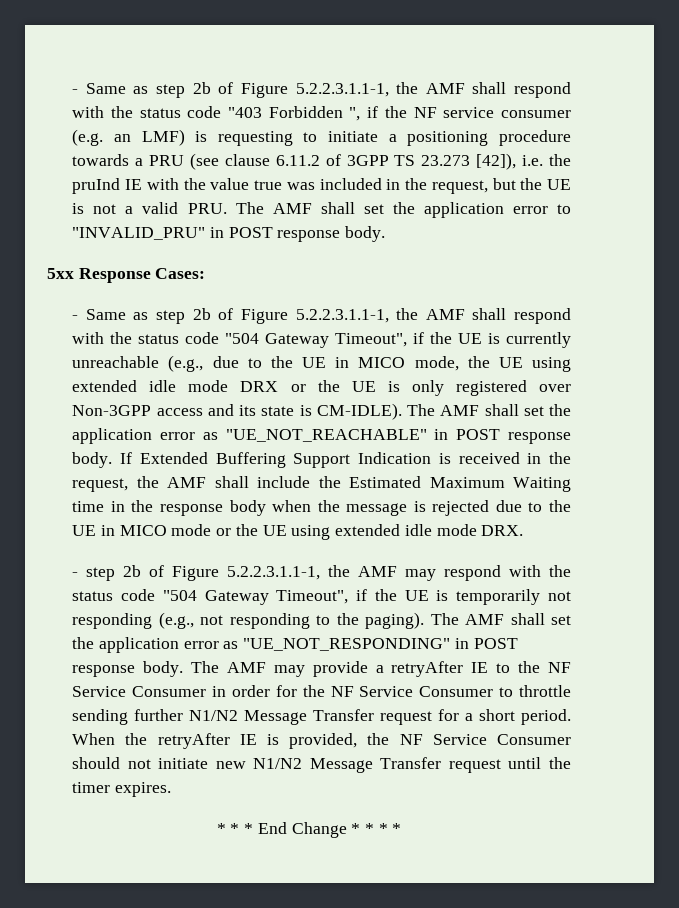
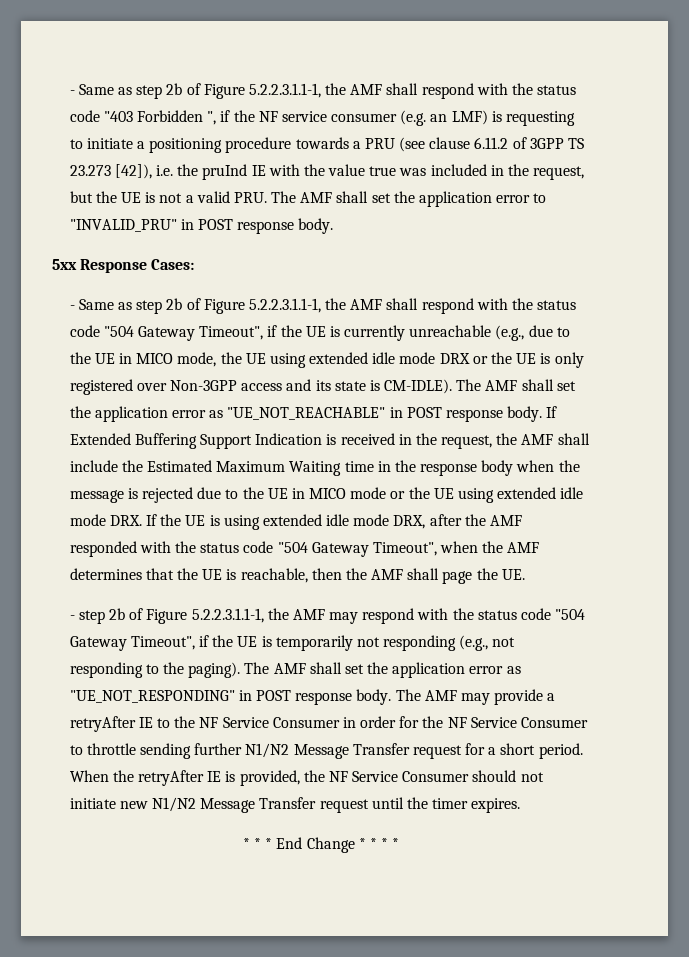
- If Extended Buffering Support Indication is received in the request, the AMF shall include the Estimated Maximum Waiting time in the response body when the message is rejected due to the UE in MICO mode or the UE using extended idle mode DRX.
+ If Extended Buffering Support Indication is received in the request, the AMF shall include the Estimated Maximum Waiting time in the response body when the message is rejected due to the UE in MICO mode or the UE using extended idle mode DRX. If the UE is using extended idle mode DRX, after the AMF responded with the status code "504 Gateway Timeout", when the AMF determines that the UE is reachable, then the AMF shall page the UE.

